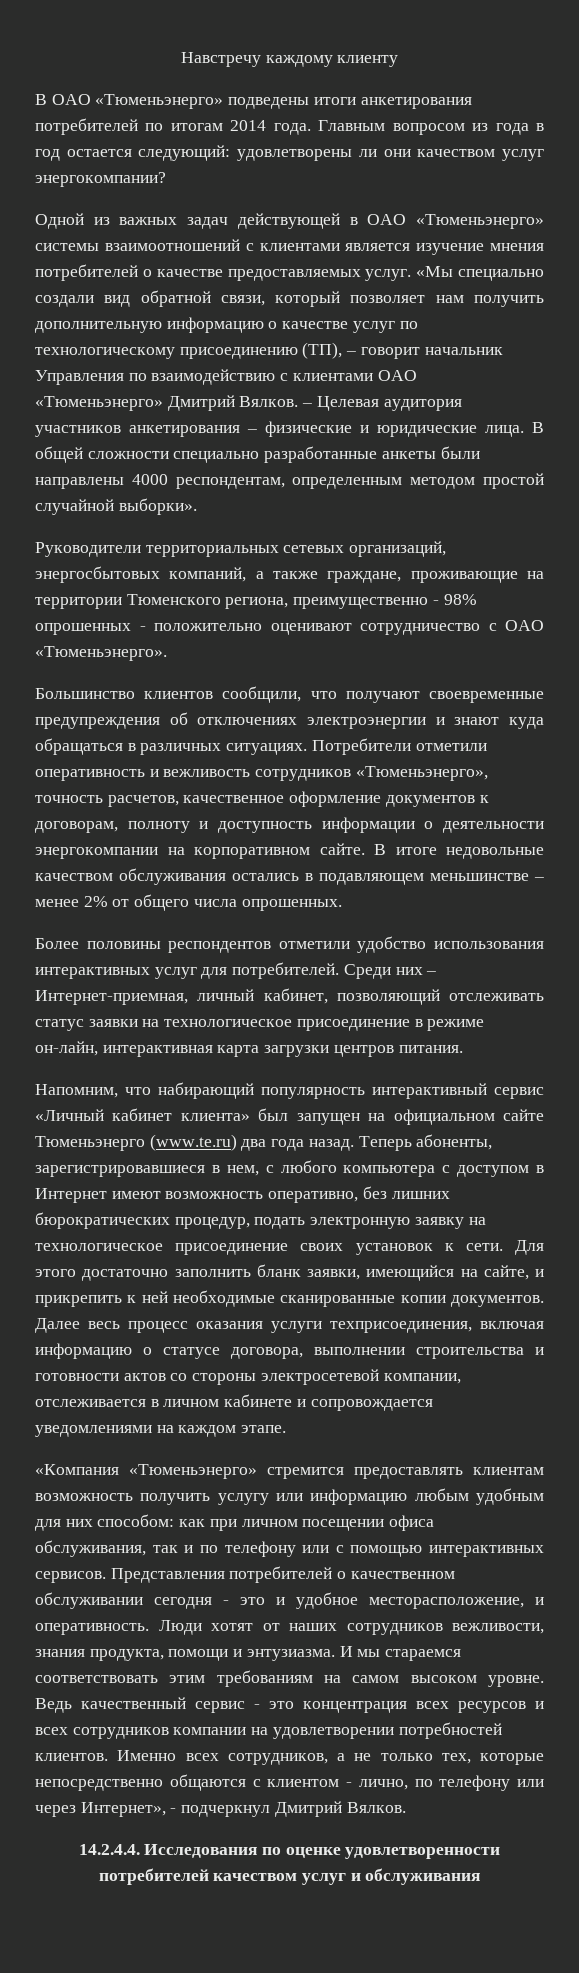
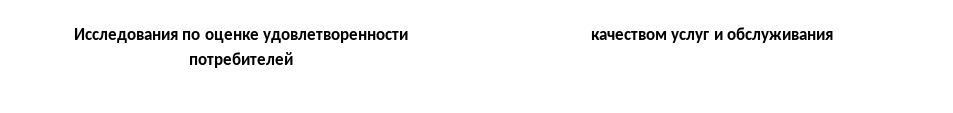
- Навстречу каждому клиенту
- В ОАО «Тюменьэнерго» подведены итоги анкетирования потребителей по итогам 2014 года. Главным вопросом из года в год остается следующий: удовлетворены ли они качеством услуг энергокомпании?
- Одной из важных задач действующей в ОАО «Тюменьэнерго» системы взаимоотношений с клиентами является изучение мнения потребителей о качестве предоставляемых услуг. «Мы специально создали вид обратной связи, который позволяет нам получить дополнительную информацию о качестве услуг по технологическому присоединению (ТП), – говорит начальник Управления по взаимодействию с клиентами ОАО «Тюменьэнерго» Дмитрий Вялков. – Целевая аудитория участников анкетирования – физические и юридические лица. В общей сложности специально разработанные анкеты были направлены 4000 респондентам, определенным методом простой случайной выборки».
- Руководители территориальных сетевых организаций, энергосбытовых компаний, а также граждане, проживающие на территории Тюменского региона, преимущественно - 98% опрошенных - положительно оценивают сотрудничество с ОАО «Тюменьэнерго».
- Большинство клиентов сообщили, что получают своевременные предупреждения об отключениях электроэнергии и знают куда обращаться в различных ситуациях. Потребители отметили оперативность и вежливость сотрудников «Тюменьэнерго», точность расчетов, качественное оформление документов к договорам, полноту и доступность информации о деятельности энергокомпании на корпоративном сайте. В итоге недовольные качеством обслуживания остались в подавляющем меньшинстве – менее 2% от общего числа опрошенных.
- Более половины респондентов отметили удобство использования интерактивных услуг для потребителей. Среди них – Интернет-приемная, личный кабинет, позволяющий отслеживать статус заявки на технологическое присоединение в режиме он-лайн, интерактивная карта загрузки центров питания.
- Напомним, что набирающий популярность интерактивный сервис «Личный кабинет клиента» был запущен на официальном сайте Тюменьэнерго (www.te.ru) два года назад. Теперь абоненты, зарегистрировавшиеся в нем, с любого компьютера с доступом в Интернет имеют возможность оперативно, без лишних бюрократических процедур, подать электронную заявку на технологическое присоединение своих установок к сети. Для этого достаточно заполнить бланк заявки, имеющийся на сайте, и прикрепить к ней необходимые сканированные копии документов. Далее весь процесс оказания услуги техприсоединения, включая информацию о статусе договора, выполнении строительства и готовности актов со стороны электросетевой компании, отслеживается в личном кабинете и сопровождается уведомлениями на каждом этапе.
- «Компания «Тюменьэнерго» стремится предоставлять клиентам возможность получить услугу или информацию любым удобным для них способом: как при личном посещении офиса обслуживания, так и по телефону или с помощью интерактивных сервисов. Представления потребителей о качественном обслуживании сегодня - это и удобное месторасположение, и оперативность. Люди хотят от наших сотрудников вежливости, знания продукта, помощи и энтузиазма. И мы стараемся соответствовать этим требованиям на самом высоком уровне. Ведь качественный сервис - это концентрация всех ресурсов и всех сотрудников компании на удовлетворении потребностей клиентов. Именно всех сотрудников, а не только тех, которые непосредственно общаются с клиентом - лично, по телефону или через Интернет», - подчеркнул Дмитрий Вялков.
- 14.2.4.4. Исследования по оценке удовлетворенности потребителей качеством услуг и обслуживания
+ Исследования по оценке удовлетворенности потребителей
+ качеством услуг и обслуживания

